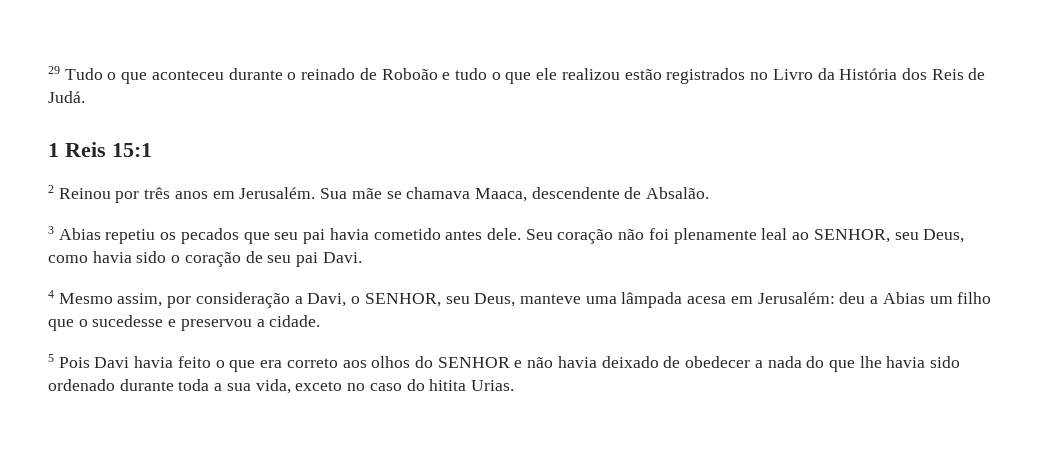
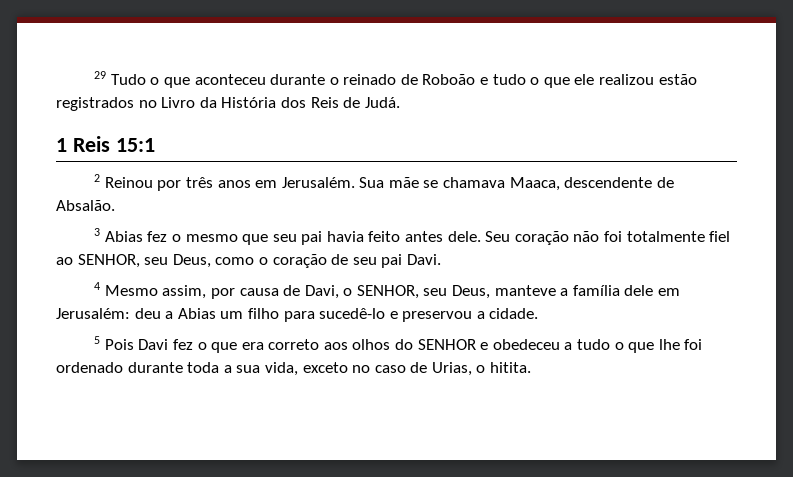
- 3 Abias repetiu os pecados que seu pai havia cometido antes dele.
+ 3 Abias fez o mesmo que seu pai havia feito antes dele.
- Seu coração não foi plenamente leal ao SENHOR, seu Deus, como havia sido o coração de seu pai Davi.
+ Seu coração não foi totalmente fiel ao SENHOR, seu Deus, como o coração de seu pai Davi.
- 4 Mesmo assim, por consideração a Davi, o SENHOR, seu Deus, manteve uma lâmpada acesa em Jerusalém: deu a Abias um filho que o sucedesse e preservou a cidade.
+ 4 Mesmo assim, por causa de Davi, o SENHOR, seu Deus, manteve a família dele em Jerusalém: deu a Abias um filho para sucedê-lo e preservou a cidade.
- 5 Pois Davi havia feito o que era correto aos olhos do SENHOR e não havia deixado de obedecer a nada do que lhe havia sido ordenado durante toda a sua vida, exceto no caso do hitita Urias.
+ 5 Pois Davi fez o que era correto aos olhos do SENHOR e obedeceu a tudo o que lhe foi ordenado durante toda a sua vida, exceto no caso de Urias, o hitita.

